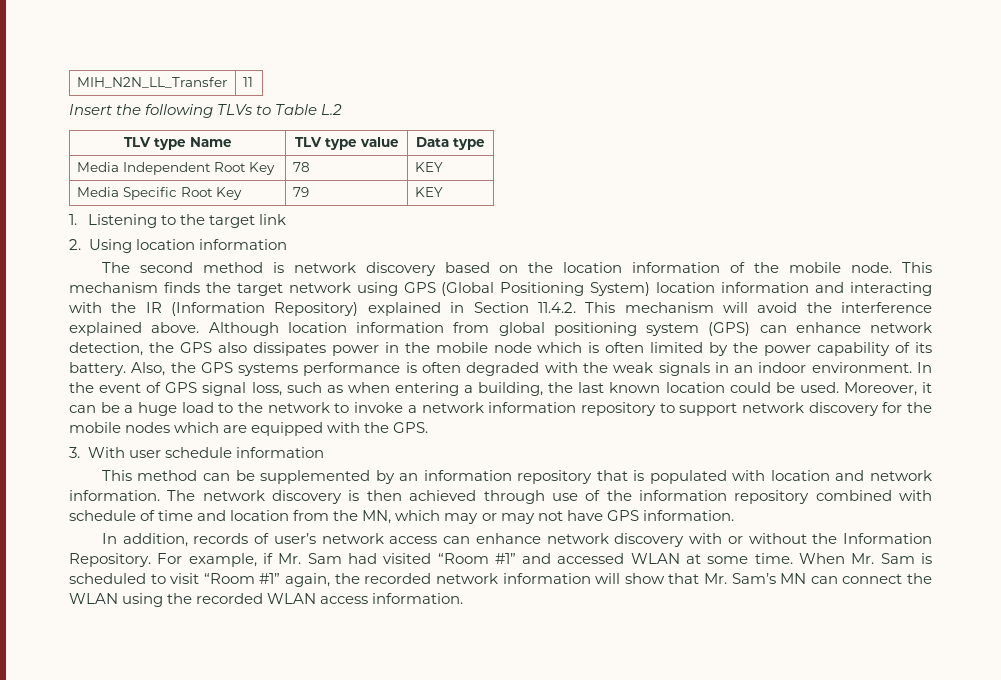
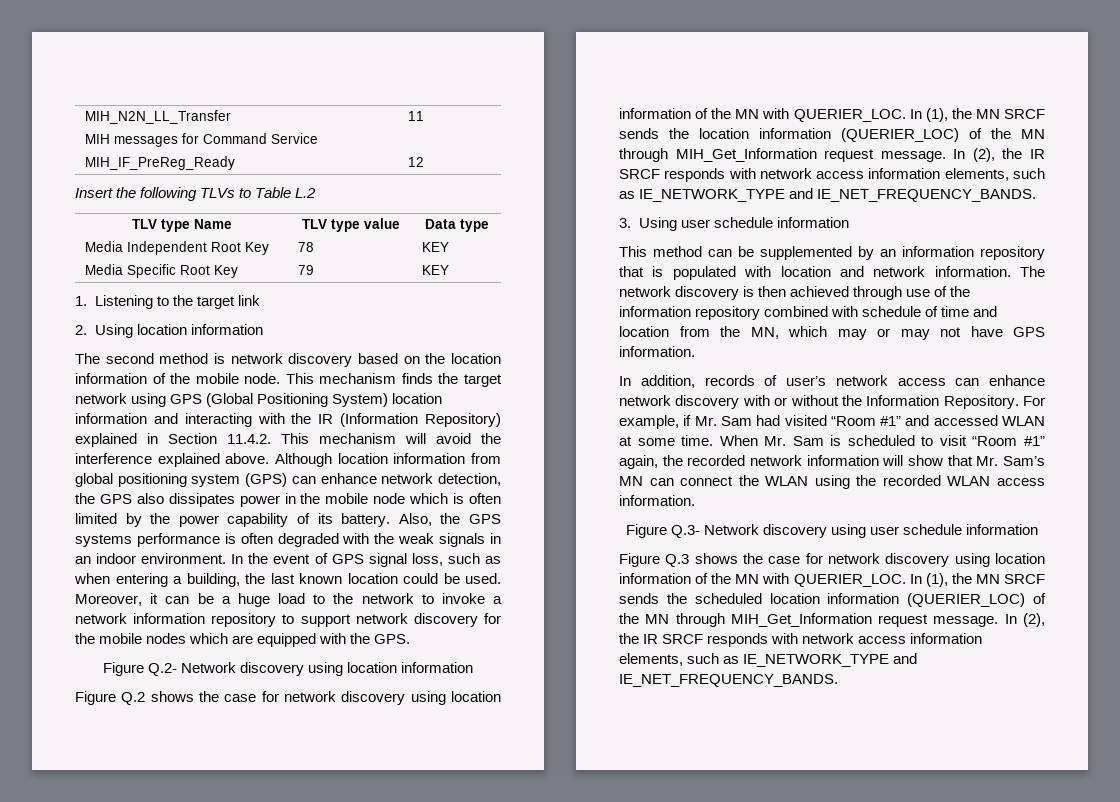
+ MIH messages for Command Service
+ MIH_IF_PreReg_Ready | 12
+ Figure Q.2- Network discovery using location information
+ Figure Q.2 shows the case for network discovery using location information of the MN with QUERIER_LOC. In (1), the MN SRCF sends the location information (QUERIER_LOC) of the MN through MIH_Get_Information request message. In (2), the IR SRCF responds with network access information elements, such as IE_NETWORK_TYPE and IE_NET_FREQUENCY_BANDS.
- 3. With user schedule information
+ 3. Using user schedule information
+ Figure Q.3- Network discovery using user schedule information
+ Figure Q.3 shows the case for network discovery using location information of the MN with QUERIER_LOC. In (1), the MN SRCF sends the scheduled location information (QUERIER_LOC) of the MN through MIH_Get_Information request message. In (2), the IR SRCF responds with network access information elements, such as IE_NETWORK_TYPE and IE_NET_FREQUENCY_BANDS.

